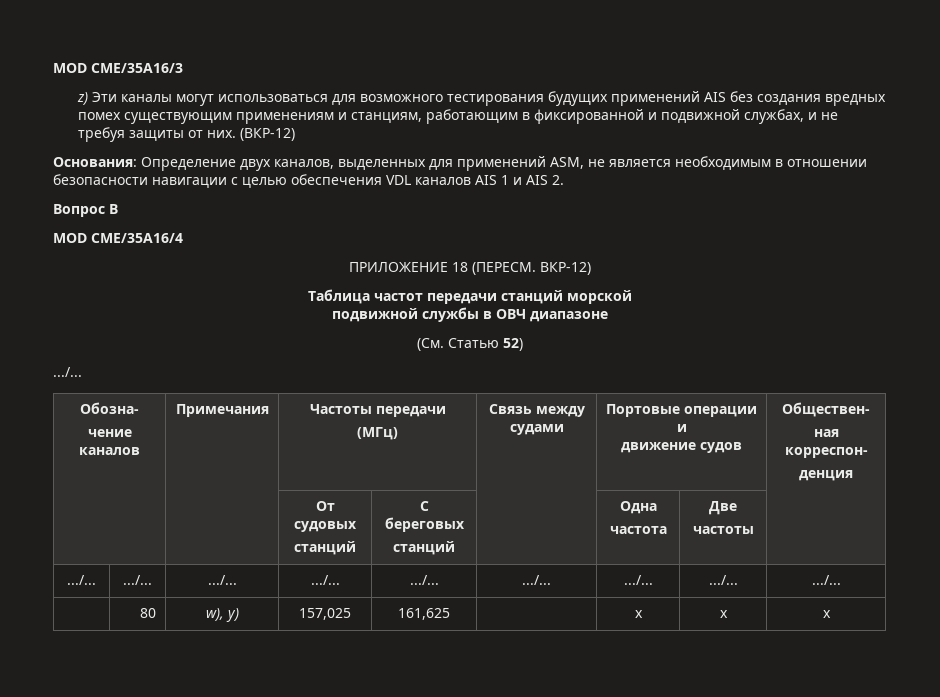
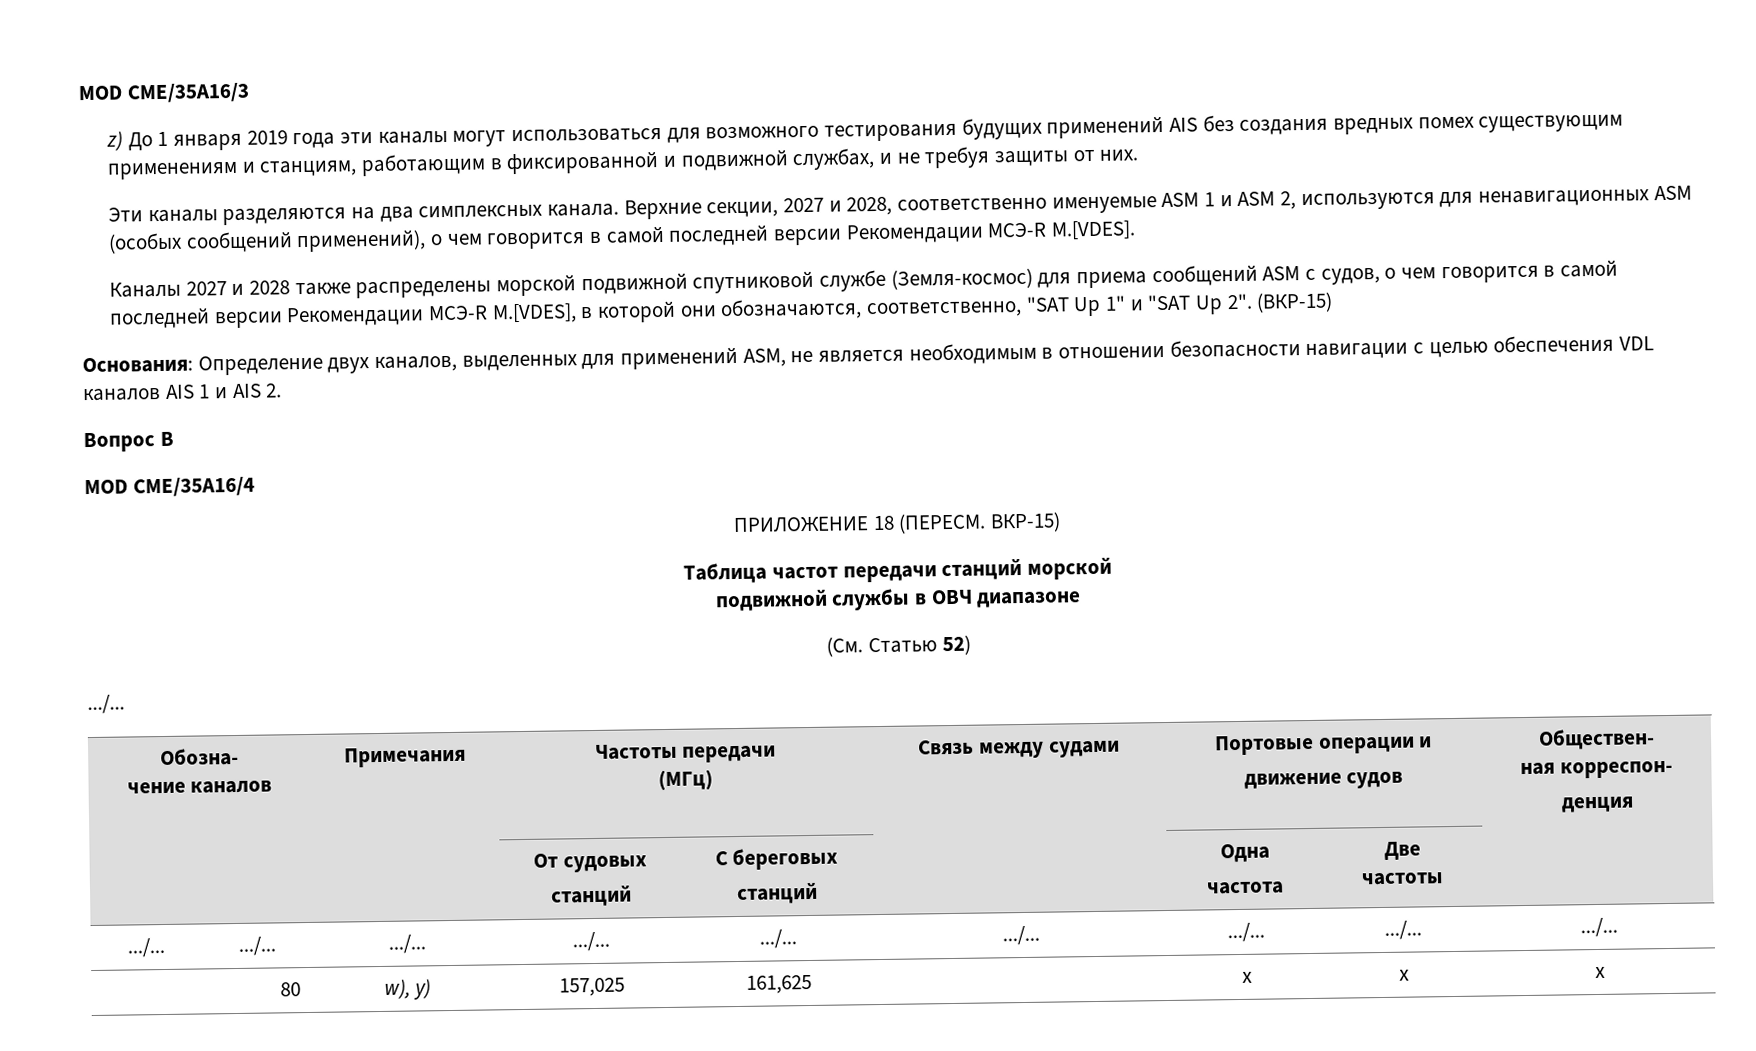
- z) Эти каналы могут использоваться для возможного тестирования будущих применений AIS без создания вредных помех существующим применениям и станциям, работающим в фиксированной и подвижной службах, и не требуя защиты от них. (ВКР-12)
+ z) До 1 января 2019 года эти каналы могут использоваться для возможного тестирования будущих применений AIS без создания вредных помех существующим применениям и станциям, работающим в фиксированной и подвижной службах, и не требуя защиты от них.
+ Эти каналы разделяются на два симплексных канала. Верхние секции, 2027 и 2028, соответственно именуемые ASM 1 и ASM 2, используются для ненавигационных ASM (особых сообщений применений), о чем говорится в самой последней версии Рекомендации МСЭ-R M.[VDES].
+ Каналы 2027 и 2028 также распределены морской подвижной спутниковой службе (Земля-космос) для приема сообщений ASM с судов, о чем говорится в самой последней версии Рекомендации МСЭ-R M.[VDES], в которой они обозначаются, соответственно, "SAT Up 1" и "SAT Up 2". (ВКР-15)
- ВКР-12)
+ ВКР-15)

